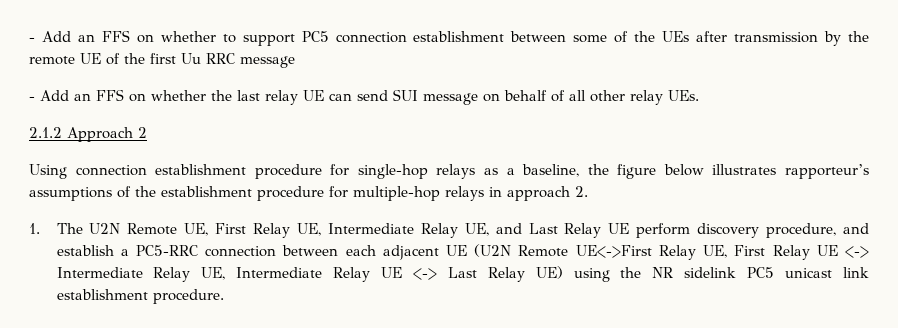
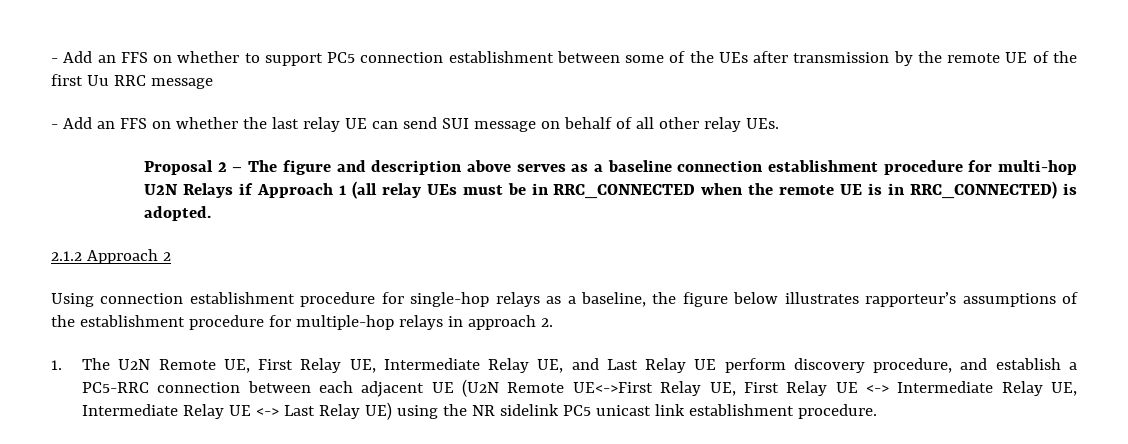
+ Proposal 2 – The figure and description above serves as a baseline connection establishment procedure for multi-hop U2N Relays if Approach 1 (all relay UEs must be in RRC_CONNECTED when the remote UE is in RRC_CONNECTED) is adopted.

